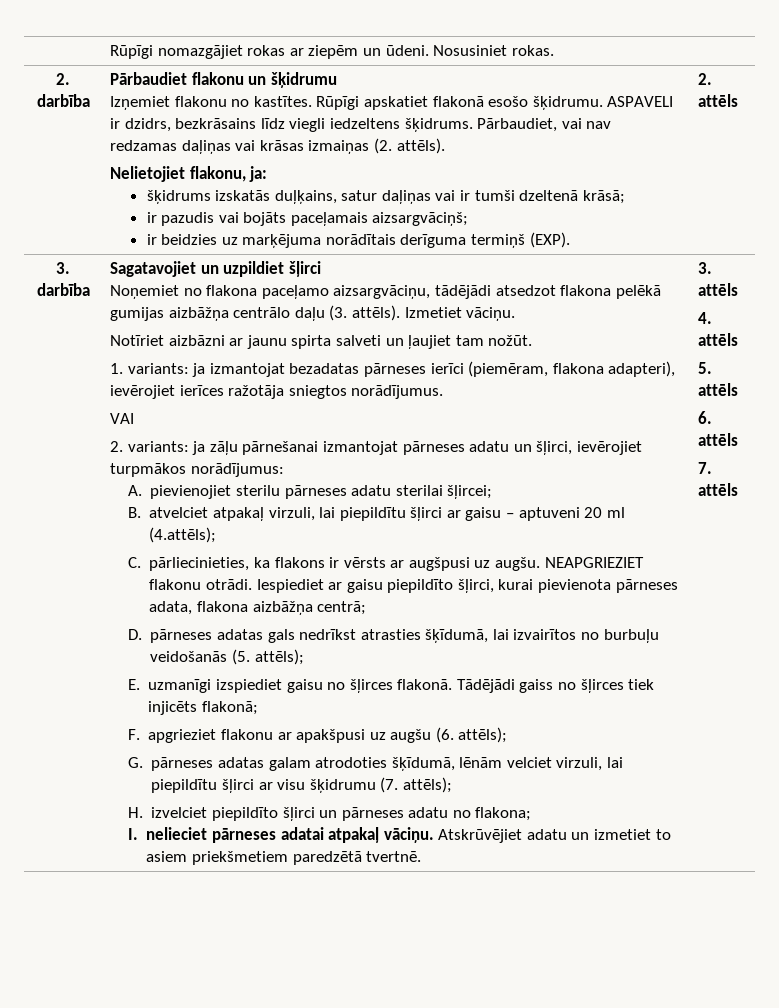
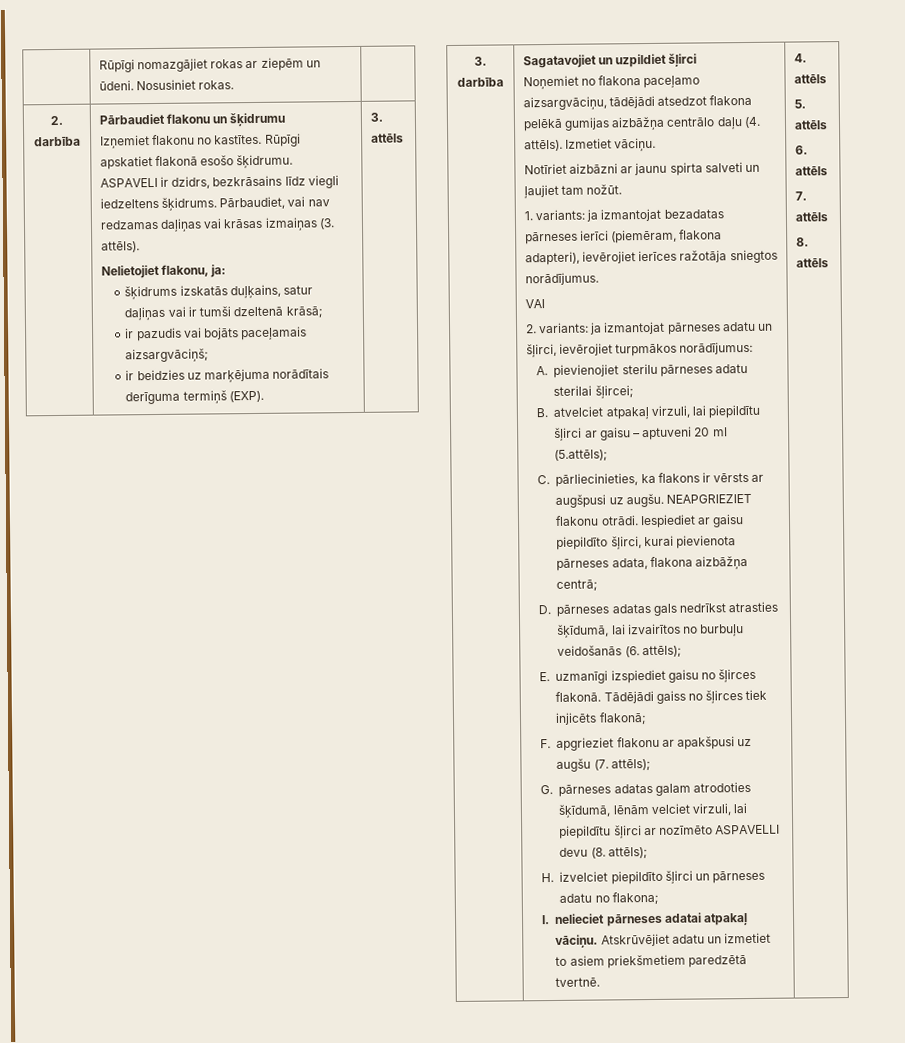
- Pārbaudiet, vai nav redzamas daļiņas vai krāsas izmaiņas (2. attēls).
+ Pārbaudiet, vai nav redzamas daļiņas vai krāsas izmaiņas (3. attēls).
- 2. attēls
+ 3. attēls
- Noņemiet no flakona paceļamo aizsargvāciņu, tādējādi atsedzot flakona pelēkā gumijas aizbāžņa centrālo daļu (3. attēls).
+ Noņemiet no flakona paceļamo aizsargvāciņu, tādējādi atsedzot flakona pelēkā gumijas aizbāžņa centrālo daļu (4. attēls).
- 2. variants: ja zāļu pārnešanai izmantojat pārneses adatu un šļirci, ievērojiet turpmākos norādījumus:
+ 2. variants: ja izmantojat pārneses adatu un šļirci, ievērojiet turpmākos norādījumus:
- B. atvelciet atpakaļ virzuli, lai piepildītu šļirci ar gaisu – aptuveni 20 ml (4.attēls);
+ B. atvelciet atpakaļ virzuli, lai piepildītu šļirci ar gaisu – aptuveni 20 ml (5.attēls);
- D. pārneses adatas gals nedrīkst atrasties šķīdumā, lai izvairītos no burbuļu veidošanās (5. attēls);
+ D. pārneses adatas gals nedrīkst atrasties šķīdumā, lai izvairītos no burbuļu veidošanās (6. attēls);
- F. apgrieziet flakonu ar apakšpusi uz augšu (6. attēls);
+ F. apgrieziet flakonu ar apakšpusi uz augšu (7. attēls);
- G. pārneses adatas galam atrodoties šķīdumā, lēnām velciet virzuli, lai piepildītu šļirci ar visu šķidrumu (7. attēls);
+ G. pārneses adatas galam atrodoties šķīdumā, lēnām velciet virzuli, lai piepildītu šļirci ar nozīmēto ASPAVELLI devu (8. attēls);
- 3. attēls
+ 8. attēls

